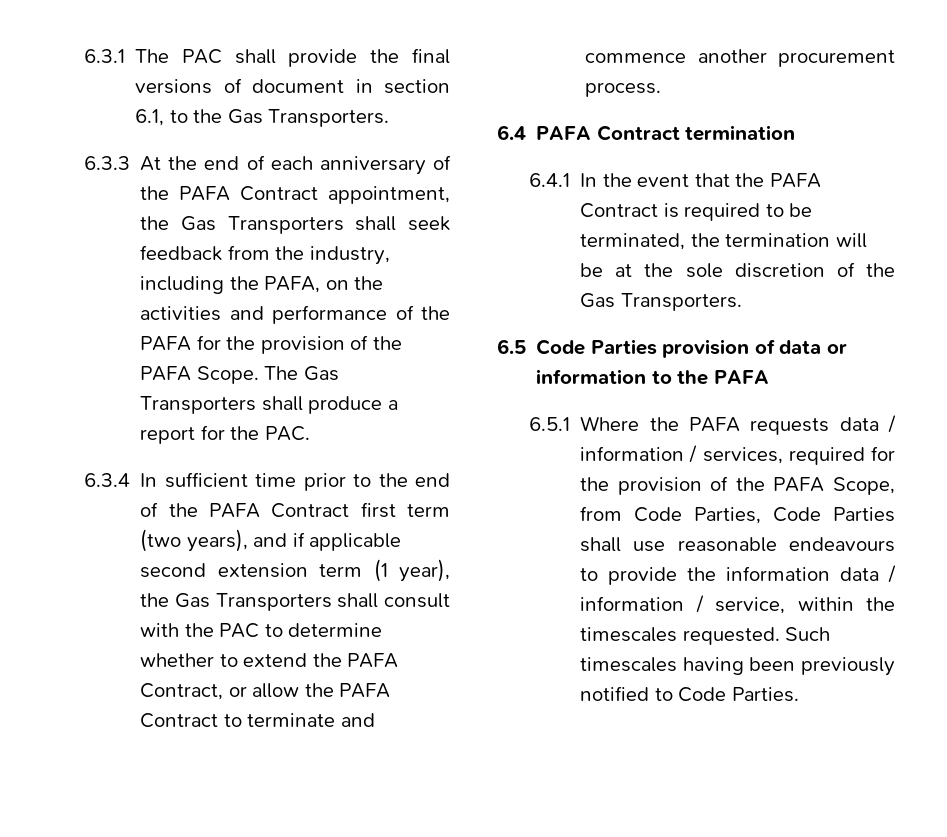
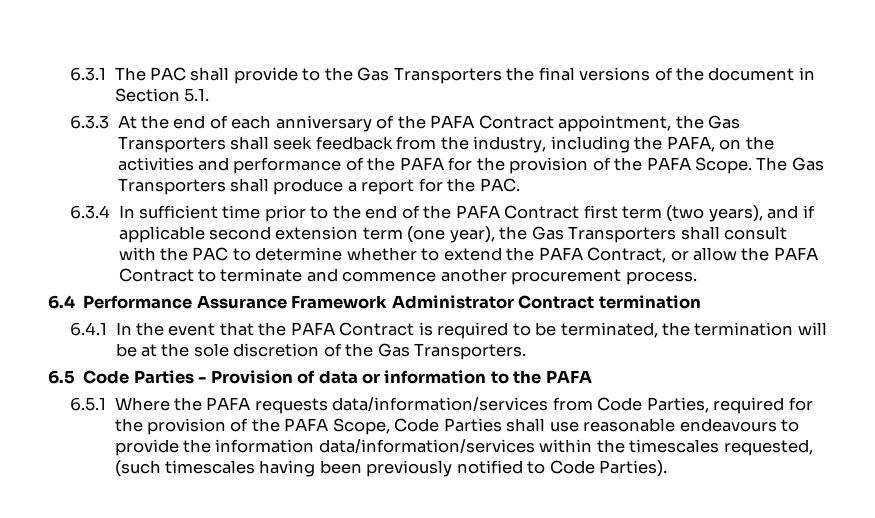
- 6.3.1 The PAC shall provide the final versions of document in section 6.1, to the Gas Transporters.
+ 6.3.1 The PAC shall provide to the Gas Transporters the final versions of the document in Section 5.1.
- 6.3.4 In sufficient time prior to the end of the PAFA Contract first term (two years), and if applicable second extension term (1 year), the Gas Transporters shall consult with the PAC to determine whether to extend the PAFA Contract, or allow the PAFA Contract to terminate and commence another procurement process.
+ 6.3.4 In sufficient time prior to the end of the PAFA Contract first term (two years), and if applicable second extension term (one year), the Gas Transporters shall consult with the PAC to determine whether to extend the PAFA Contract, or allow the PAFA Contract to terminate and commence another procurement process.
- 6.4 PAFA Contract termination
+ 6.4 Performance Assurance Framework Administrator Contract termination
- 6.5 Code Parties provision of data or information to the PAFA
+ 6.5 Code Parties - Provision of data or information to the PAFA
- 6.5.1 Where the PAFA requests data / information / services, required for the provision of the PAFA Scope, from Code Parties, Code Parties shall use reasonable endeavours to provide the information data / information / service, within the timescales requested. Such timescales having been previously notified to Code Parties.
+ 6.5.1 Where the PAFA requests data/information/services from Code Parties, required for the provision of the PAFA Scope, Code Parties shall use reasonable endeavours to provide the information data/information/services within the timescales requested, (such timescales having been previously notified to Code Parties).

